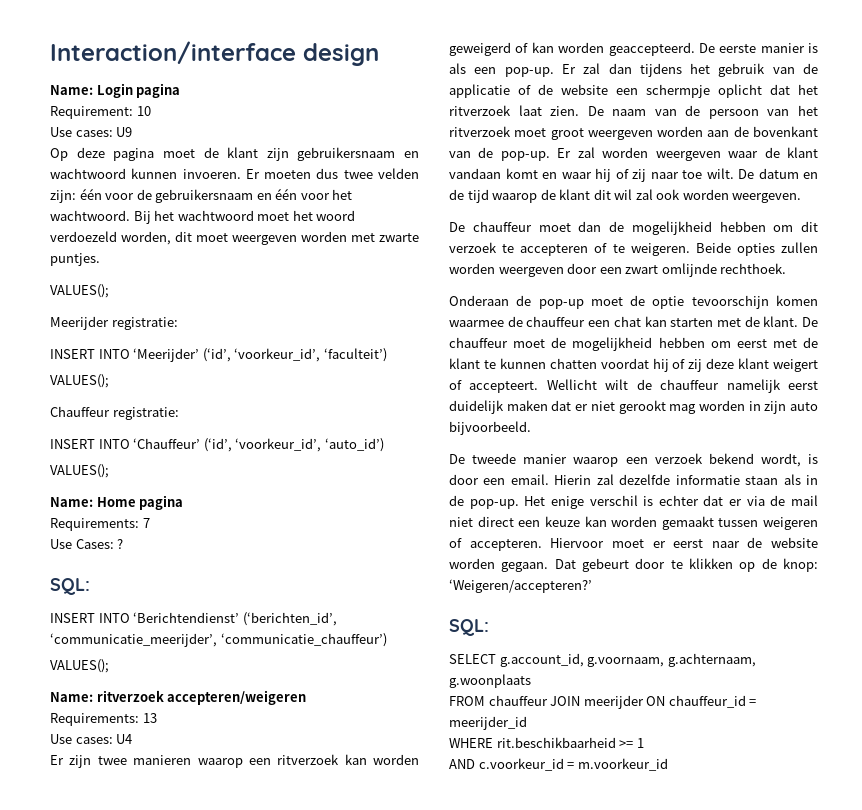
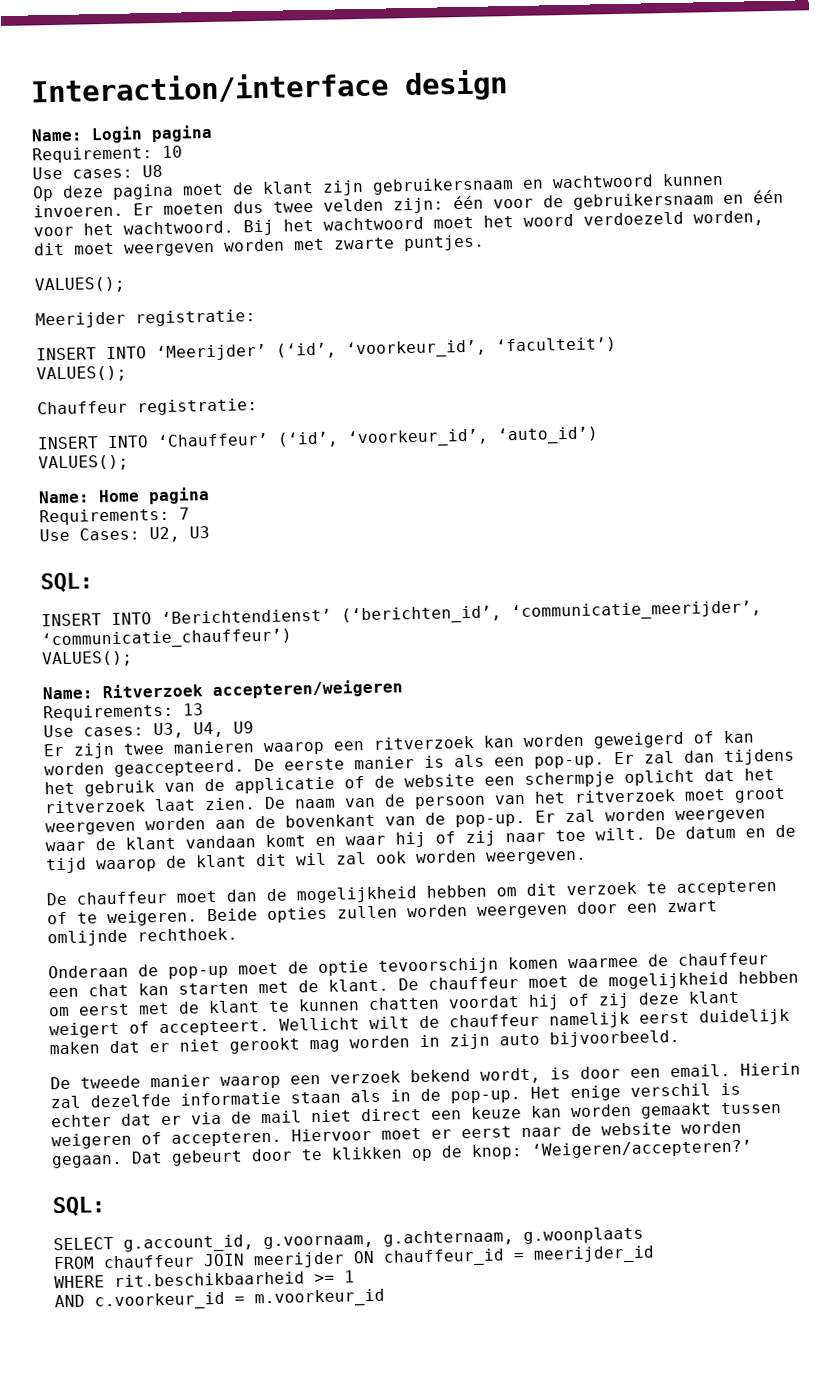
- Use cases: U9
+ Use cases: U8
- Use Cases: ?
+ Use Cases: U2, U3
- Name: ritverzoek accepteren/weigeren
+ Name: Ritverzoek accepteren/weigeren
- Use cases: U4
+ Use cases: U3, U4, U9

